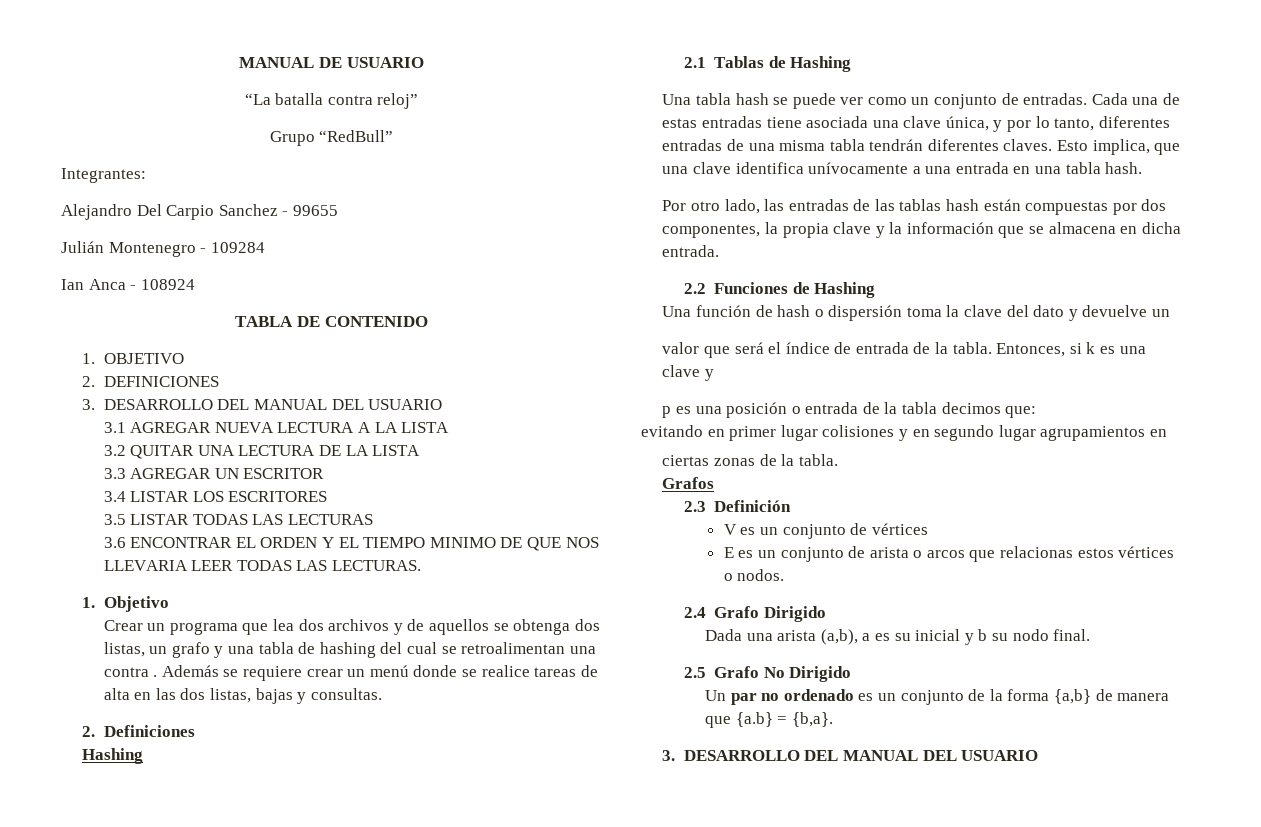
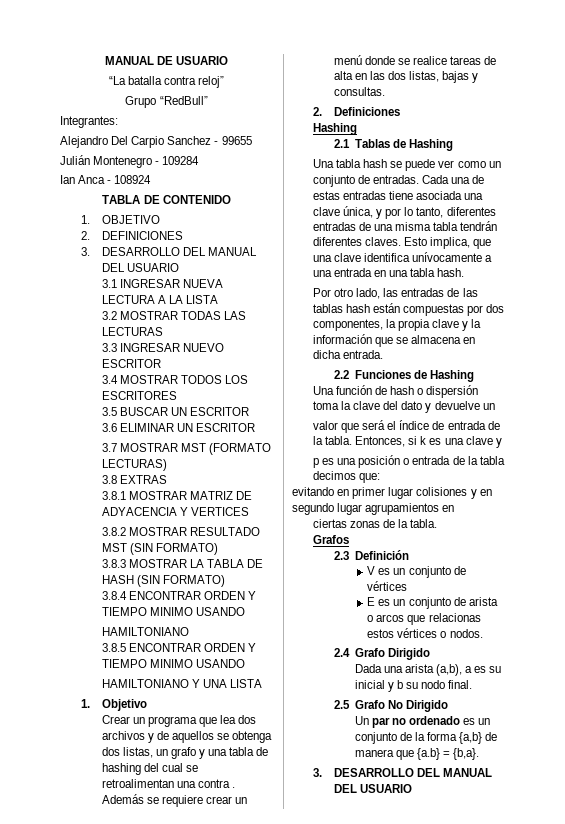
- 3.1 AGREGAR NUEVA LECTURA A LA LISTA
+ 3.1 INGRESAR NUEVA LECTURA A LA LISTA
- 3.2 QUITAR UNA LECTURA DE LA LISTA
+ 3.2 MOSTRAR TODAS LAS LECTURAS
- 3.3 AGREGAR UN ESCRITOR
+ 3.3 INGRESAR NUEVO ESCRITOR
- 3.4 LISTAR LOS ESCRITORES
+ 3.4 MOSTRAR TODOS LOS ESCRITORES
- 3.5 LISTAR TODAS LAS LECTURAS
- 3.6 ENCONTRAR EL ORDEN Y EL TIEMPO MINIMO DE QUE NOS LLEVARIA LEER TODAS LAS LECTURAS.
+ 3.5 BUSCAR UN ESCRITOR
+ 3.6 ELIMINAR UN ESCRITOR
+ 3.7 MOSTRAR MST (FORMATO LECTURAS)
+ 3.8 EXTRAS
+ 3.8.1 MOSTRAR MATRIZ DE ADYACENCIA Y VERTICES
+ 3.8.2 MOSTRAR RESULTADO MST (SIN FORMATO)
+ 3.8.3 MOSTRAR LA TABLA DE HASH (SIN FORMATO)
+ 3.8.4 ENCONTRAR ORDEN Y TIEMPO MINIMO USANDO
+ HAMILTONIANO
+ 3.8.5 ENCONTRAR ORDEN Y TIEMPO MINIMO USANDO
+ HAMILTONIANO Y UNA LISTA

